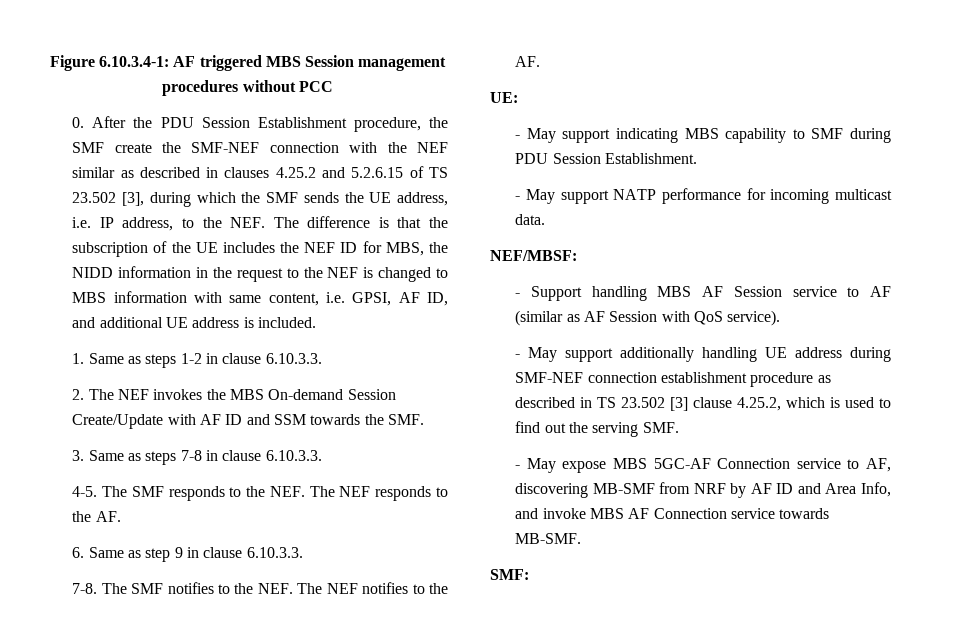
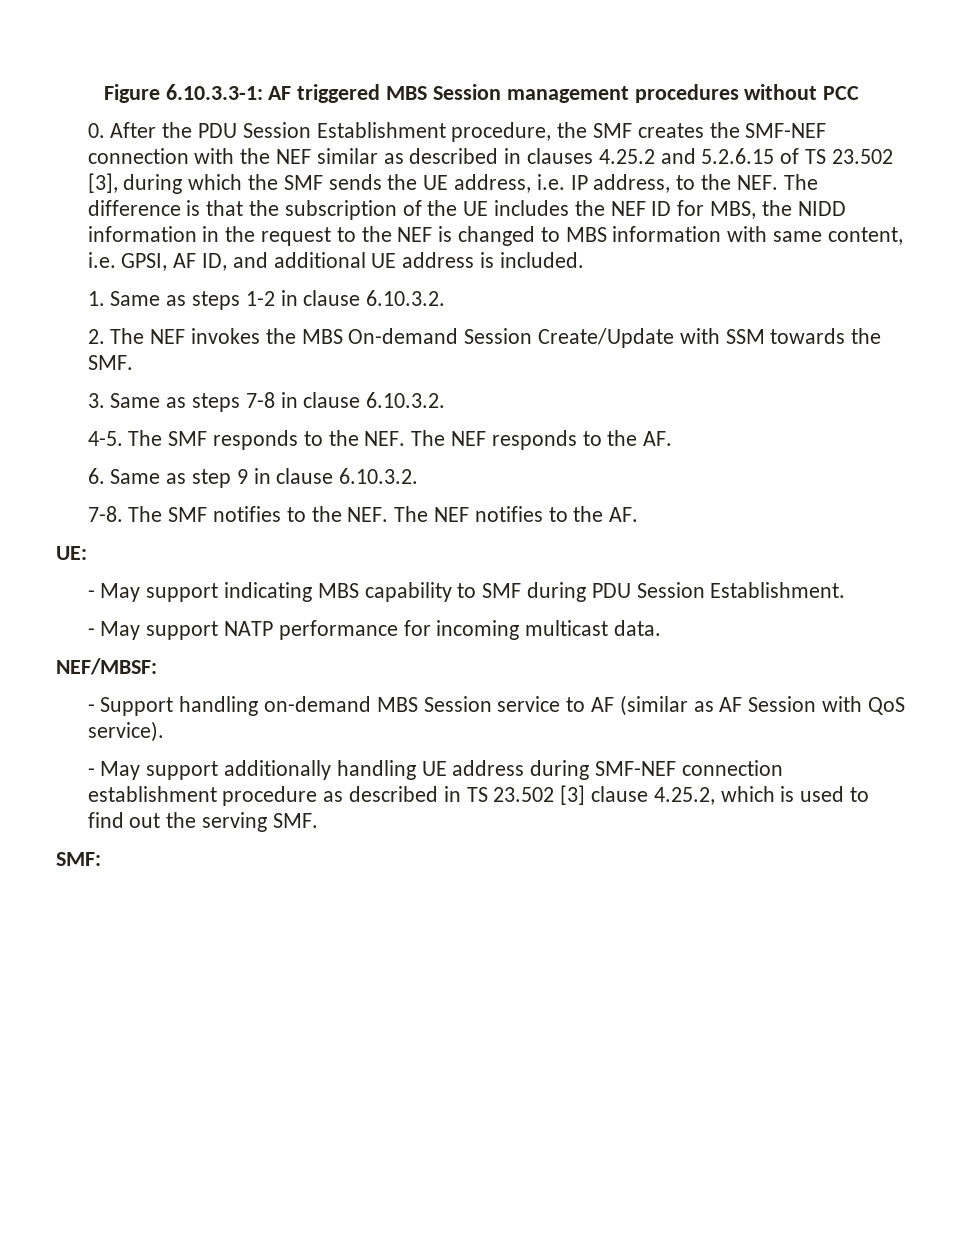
- Figure 6.10.3.4-1: AF triggered MBS Session management procedures without PCC
+ Figure 6.10.3.3-1: AF triggered MBS Session management procedures without PCC
- 0. After the PDU Session Establishment procedure, the SMF create the SMF-NEF connection with the NEF similar as described in clauses 4.25.2 and 5.2.6.15 of TS 23.502 [3], during which the SMF sends the UE address, i.e. IP address, to the NEF. The difference is that the subscription of the UE includes the NEF ID for MBS, the NIDD information in the request to the NEF is changed to MBS information with same content, i.e. GPSI, AF ID, and additional UE address is included.
+ 0. After the PDU Session Establishment procedure, the SMF creates the SMF-NEF connection with the NEF similar as described in clauses 4.25.2 and 5.2.6.15 of TS 23.502 [3], during which the SMF sends the UE address, i.e. IP address, to the NEF. The difference is that the subscription of the UE includes the NEF ID for MBS, the NIDD information in the request to the NEF is changed to MBS information with same content, i.e. GPSI, AF ID, and additional UE address is included.
- 1. Same as steps 1-2 in clause 6.10.3.3.
+ 1. Same as steps 1-2 in clause 6.10.3.2.
- 2. The NEF invokes the MBS On-demand Session Create/Update with AF ID and SSM towards the SMF.
+ 2. The NEF invokes the MBS On-demand Session Create/Update with SSM towards the SMF.
- 3. Same as steps 7-8 in clause 6.10.3.3.
+ 3. Same as steps 7-8 in clause 6.10.3.2.
- 6. Same as step 9 in clause 6.10.3.3.
+ 6. Same as step 9 in clause 6.10.3.2.
- - Support handling MBS AF Session service to AF (similar as AF Session with QoS service).
+ - Support handling on-demand MBS Session service to AF (similar as AF Session with QoS service).
- - May expose MBS 5GC-AF Connection service to AF, discovering MB-SMF from NRF by AF ID and Area Info, and invoke MBS AF Connection service towards MB-SMF.

